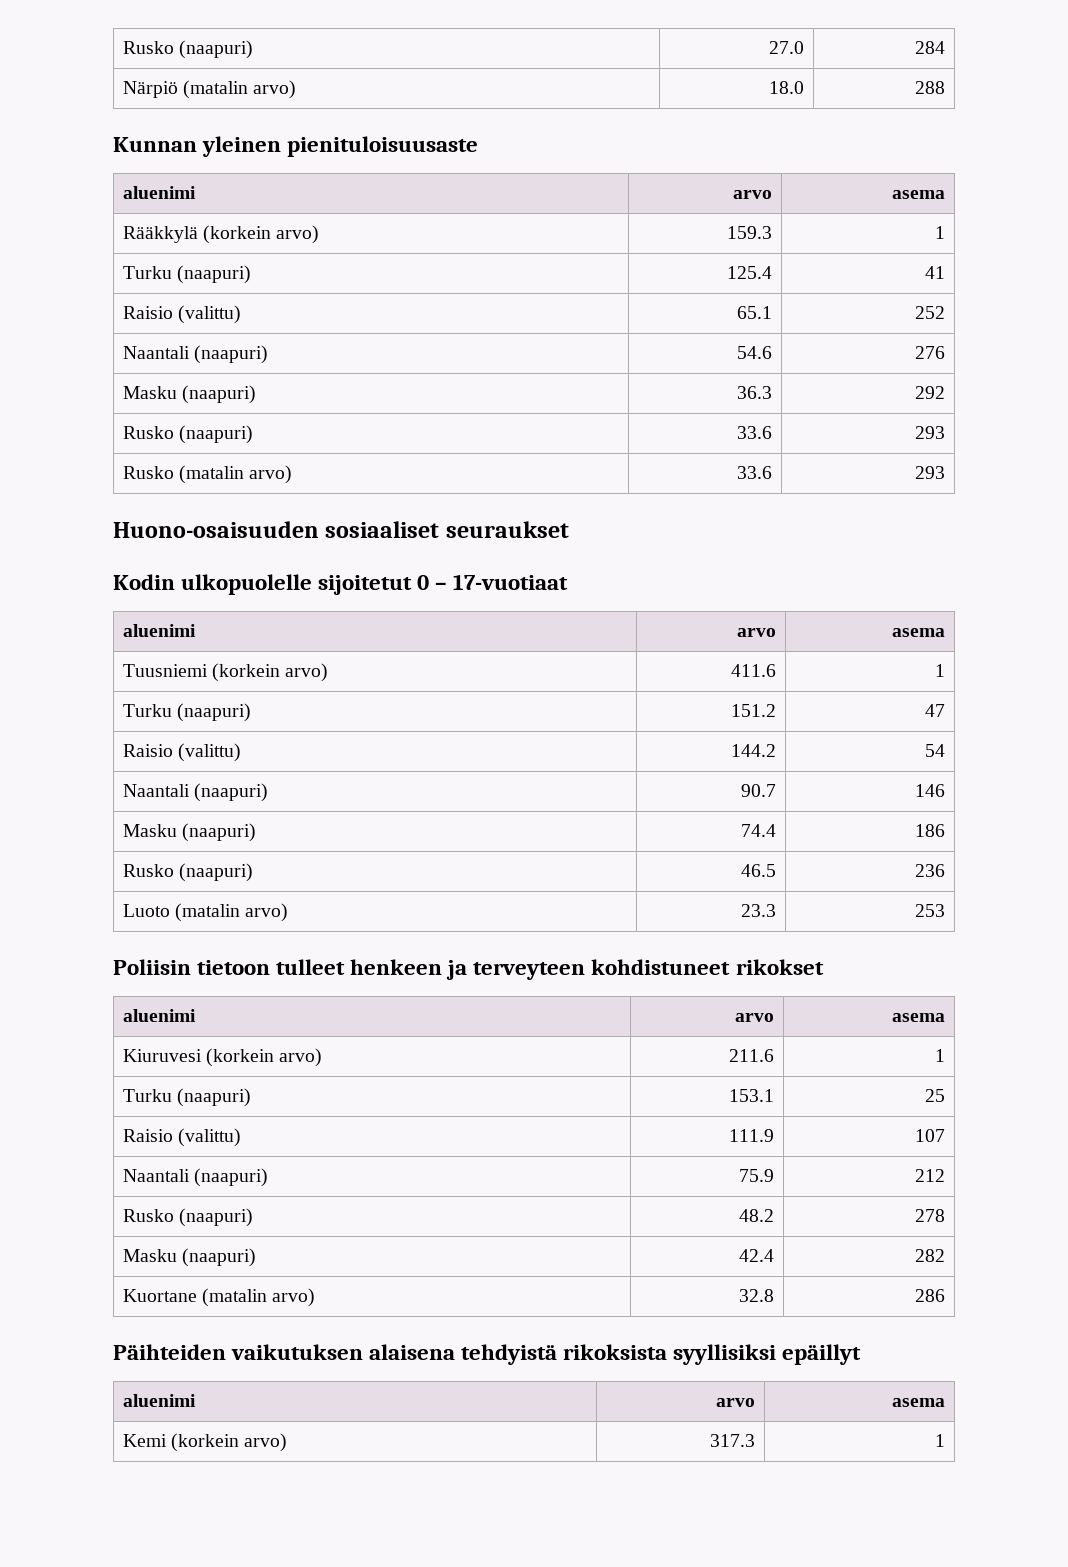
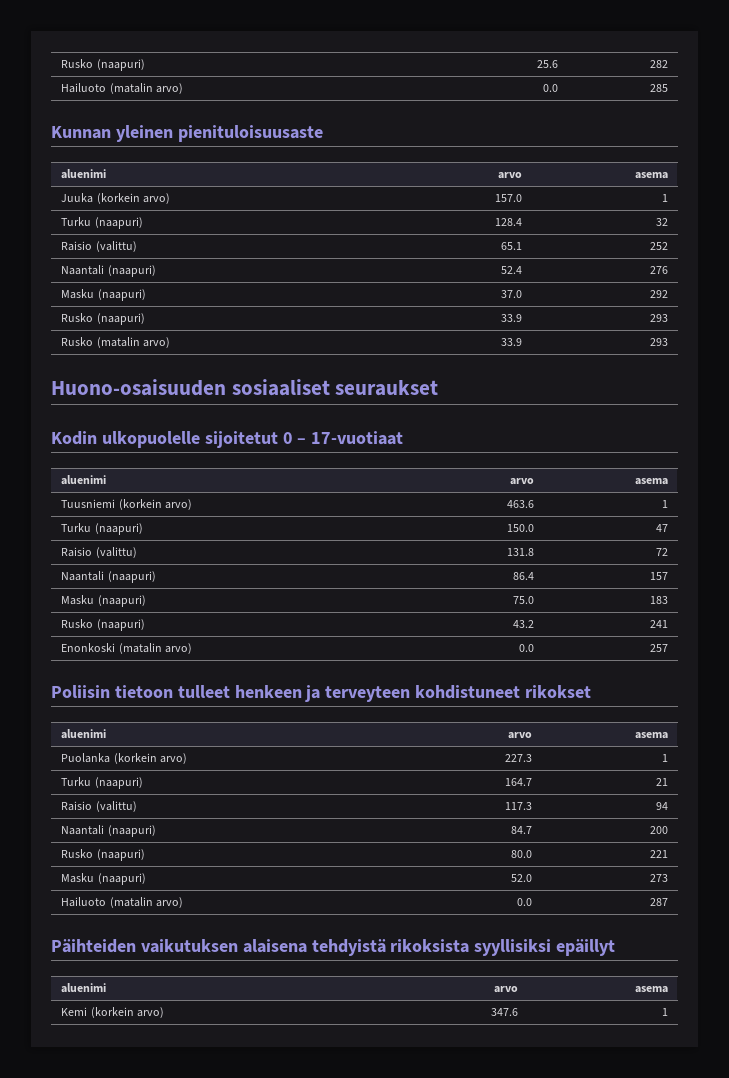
- Rusko (naapuri) | 27.0 | 284
- Närpiö (matalin arvo) | 18.0 | 288
+ Rusko (naapuri) | 25.6 | 282
+ Hailuoto (matalin arvo) | 0.0 | 285
- Rääkkylä (korkein arvo) | 159.3 | 1
- Turku (naapuri) | 125.4 | 41
+ Juuka (korkein arvo) | 157.0 | 1
+ Turku (naapuri) | 128.4 | 32
- Naantali (naapuri) | 54.6 | 276
+ Naantali (naapuri) | 52.4 | 276
- Masku (naapuri) | 36.3 | 292
+ Masku (naapuri) | 37.0 | 292
- Rusko (naapuri) | 33.6 | 293
+ Rusko (naapuri) | 33.9 | 293
- Rusko (matalin arvo) | 33.6 | 293
+ Rusko (matalin arvo) | 33.9 | 293
- Tuusniemi (korkein arvo) | 411.6 | 1
- Turku (naapuri) | 151.2 | 47
+ Tuusniemi (korkein arvo) | 463.6 | 1
+ Turku (naapuri) | 150.0 | 47
- Raisio (valittu) | 144.2 | 54
- Naantali (naapuri) | 90.7 | 146
- Masku (naapuri) | 74.4 | 186
- Rusko (naapuri) | 46.5 | 236
- Luoto (matalin arvo) | 23.3 | 253
+ Raisio (valittu) | 131.8 | 72
+ Naantali (naapuri) | 86.4 | 157
+ Masku (naapuri) | 75.0 | 183
+ Rusko (naapuri) | 43.2 | 241
+ Enonkoski (matalin arvo) | 0.0 | 257
- Kiuruvesi (korkein arvo) | 211.6 | 1
- Turku (naapuri) | 153.1 | 25
- Raisio (valittu) | 111.9 | 107
- Naantali (naapuri) | 75.9 | 212
- Rusko (naapuri) | 48.2 | 278
- Masku (naapuri) | 42.4 | 282
- Kuortane (matalin arvo) | 32.8 | 286
+ Puolanka (korkein arvo) | 227.3 | 1
+ Turku (naapuri) | 164.7 | 21
+ Raisio (valittu) | 117.3 | 94
+ Naantali (naapuri) | 84.7 | 200
+ Rusko (naapuri) | 80.0 | 221
+ Masku (naapuri) | 52.0 | 273
+ Hailuoto (matalin arvo) | 0.0 | 287
- Kemi (korkein arvo) | 317.3 | 1
+ Kemi (korkein arvo) | 347.6 | 1

